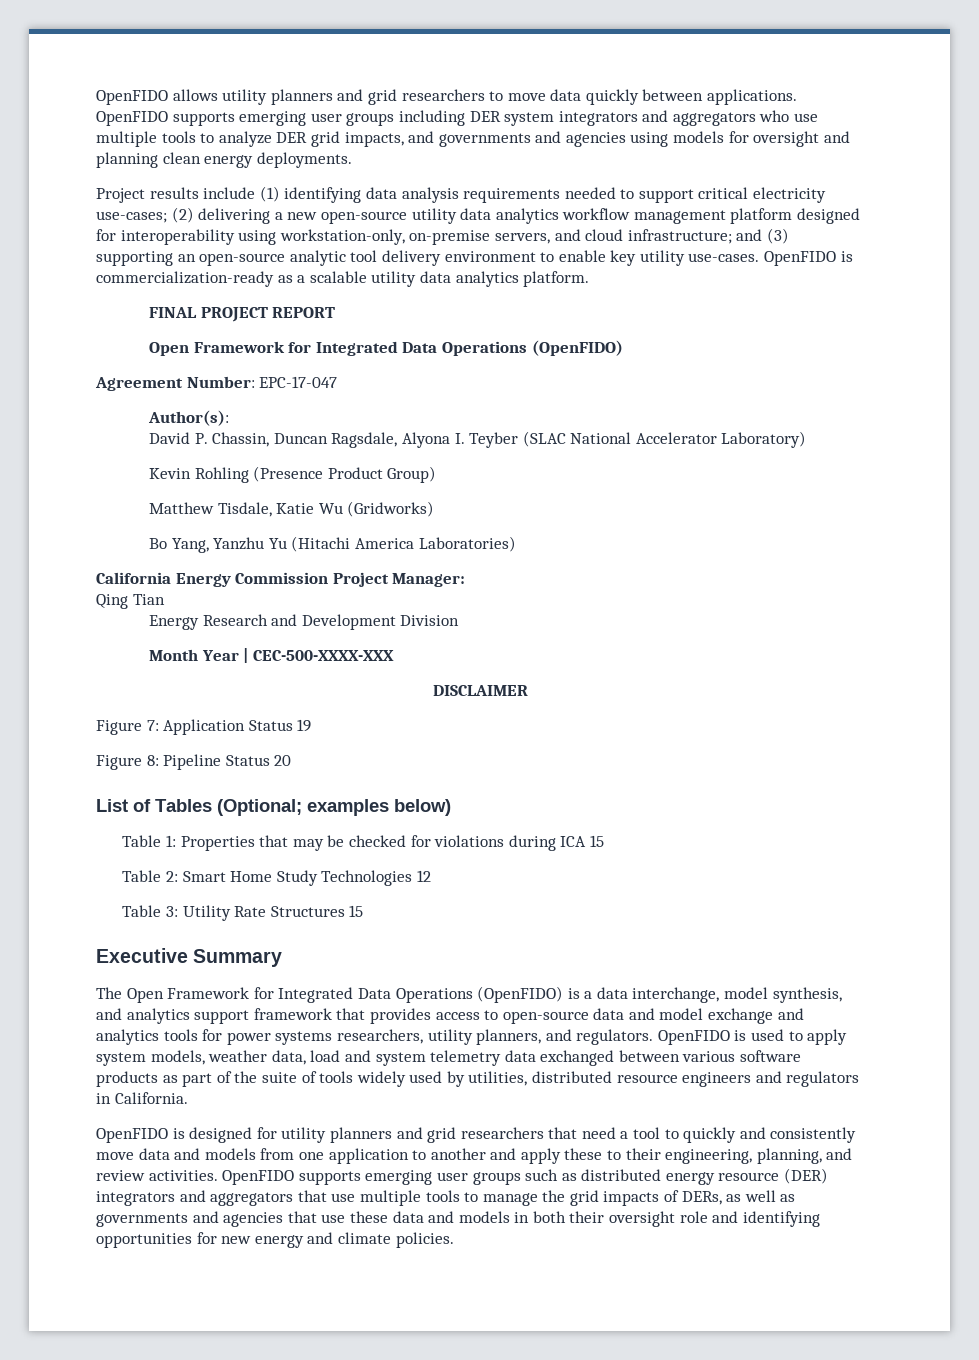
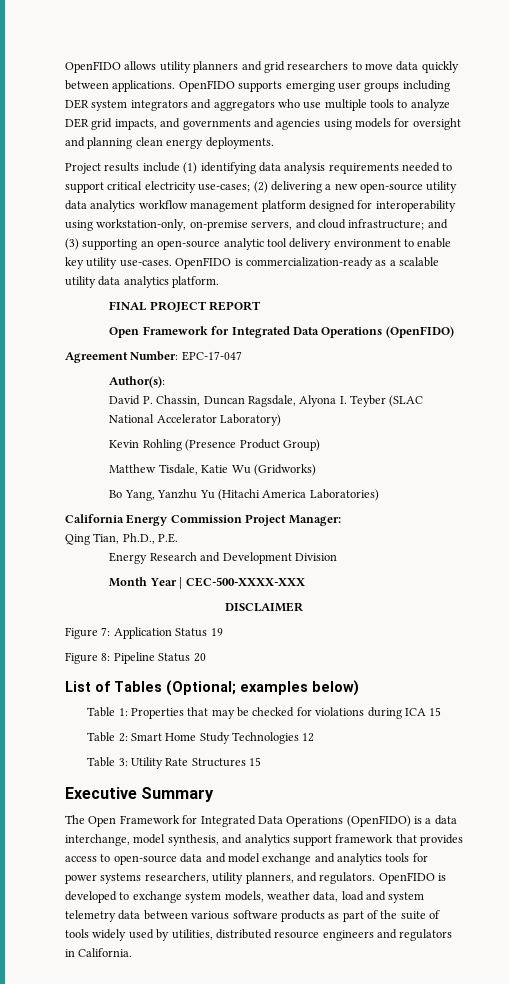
- Qing Tian
+ Qing Tian, Ph.D., P.E.
- OpenFIDO is used to apply system models, weather data, load and system telemetry data exchanged between various software products as part of the suite of tools widely used by utilities, distributed resource engineers and regulators in California.
+ OpenFIDO is developed to exchange system models, weather data, load and system telemetry data between various software products as part of the suite of tools widely used by utilities, distributed resource engineers and regulators in California.
- OpenFIDO is designed for utility planners and grid researchers that need a tool to quickly and consistently move data and models from one application to another and apply these to their engineering, planning, and review activities. OpenFIDO supports emerging user groups such as distributed energy resource (DER) integrators and aggregators that use multiple tools to manage the grid impacts of DERs, as well as governments and agencies that use these data and models in both their oversight role and identifying opportunities for new energy and climate policies.

